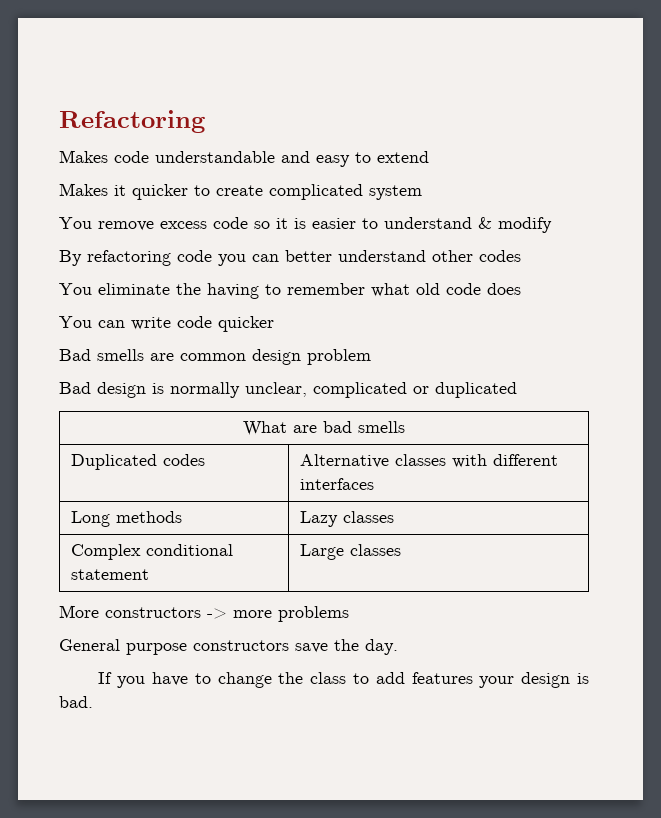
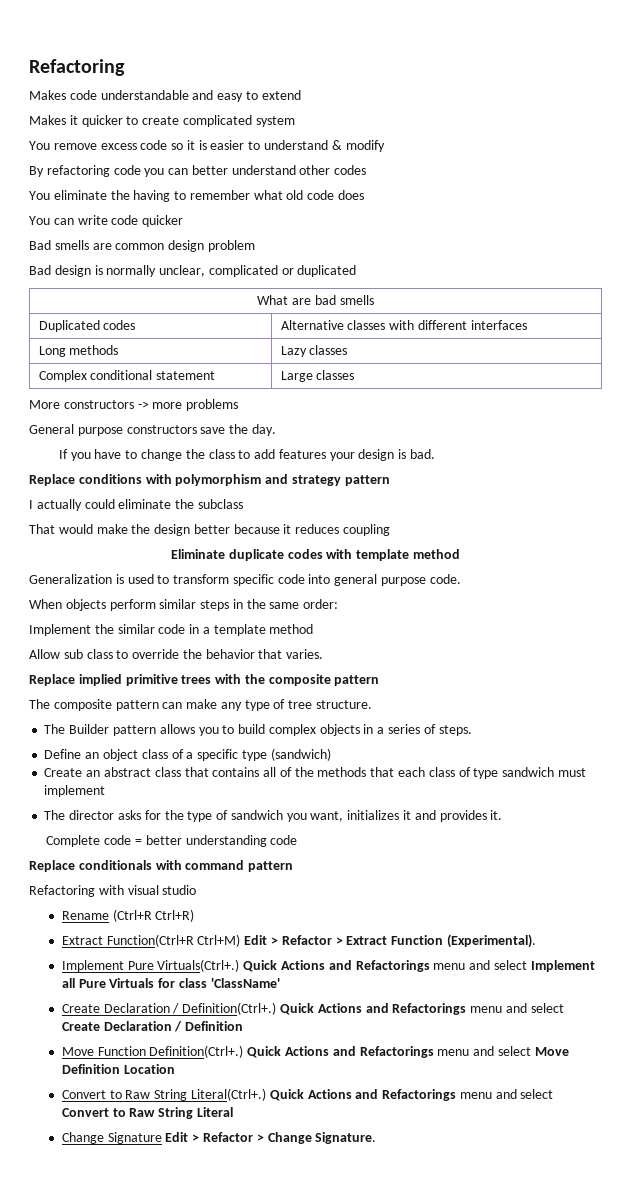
+ Replace conditions with polymorphism and strategy pattern
+ I actually could eliminate the subclass
+ That would make the design better because it reduces coupling
+ Eliminate duplicate codes with template method
+ Generalization is used to transform specific code into general purpose code.
+ When objects perform similar steps in the same order:
+ Implement the similar code in a template method
+ Allow sub class to override the behavior that varies.
+ Replace implied primitive trees with the composite pattern
+ The composite pattern can make any type of tree structure.
+ The Builder pattern allows you to build complex objects in a series of steps.
+ Define an object class of a specific type (sandwich)
+ Create an abstract class that contains all of the methods that each class of type sandwich must implement
+ The director asks for the type of sandwich you want, initializes it and provides it.
+ Complete code = better understanding code
+ Replace conditionals with command pattern
+ Refactoring with visual studio
+ Rename (Ctrl+R Ctrl+R)
+ Extract Function(Ctrl+R Ctrl+M) Edit > Refactor > Extract Function (Experimental).
+ Implement Pure Virtuals(Ctrl+.) Quick Actions and Refactorings menu and select Implement all Pure Virtuals for class 'ClassName'
+ Create Declaration / Definition(Ctrl+.) Quick Actions and Refactorings menu and select Create Declaration / Definition
+ Move Function Definition(Ctrl+.) Quick Actions and Refactorings menu and select Move Definition Location
+ Convert to Raw String Literal(Ctrl+.) Quick Actions and Refactorings menu and select Convert to Raw String Literal
+ Change Signature Edit > Refactor > Change Signature.

